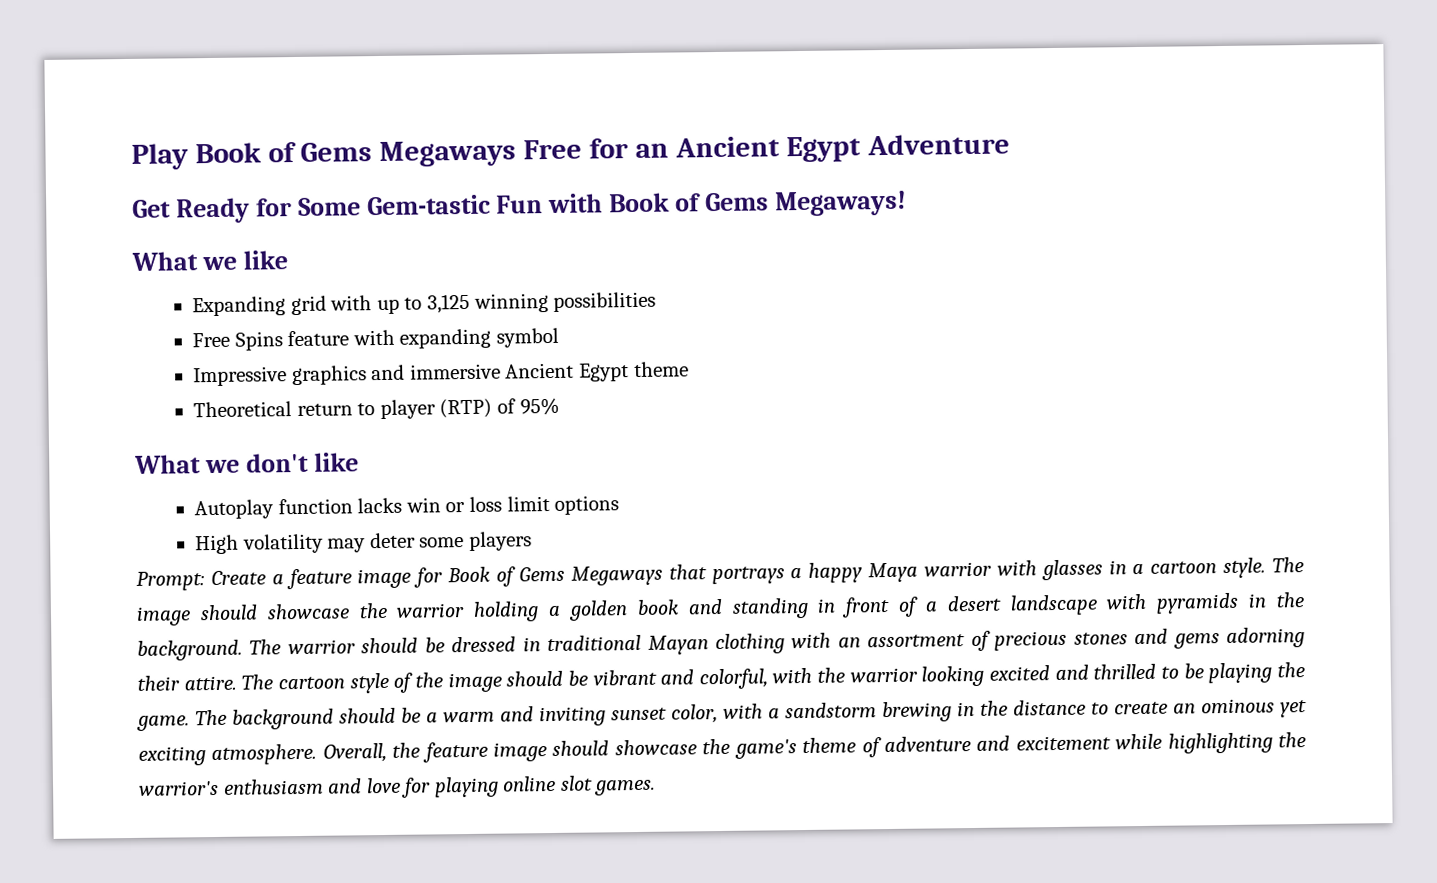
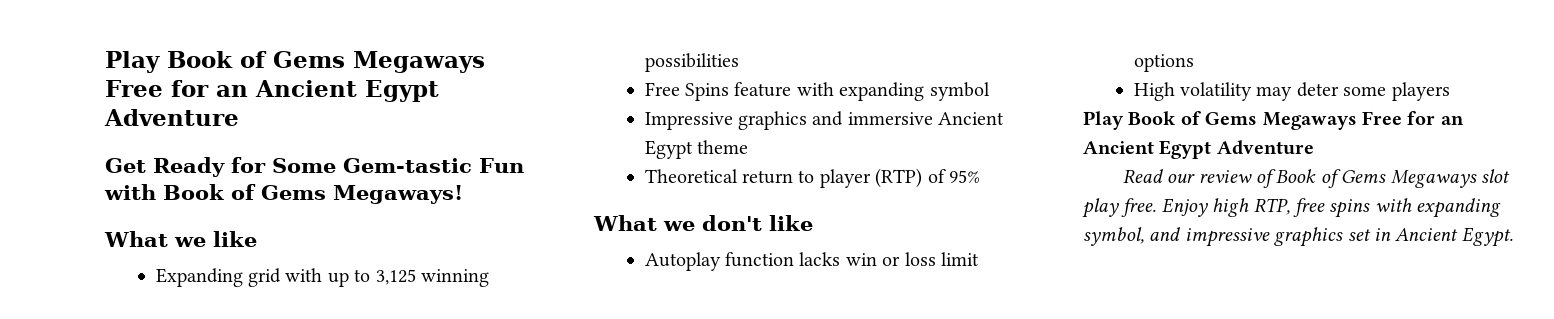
  High volatility may deter some players
- Prompt: Create a feature image for Book of Gems Megaways that portrays a happy Maya warrior with glasses in a cartoon style. The image should showcase the warrior holding a golden book and standing in front of a desert landscape with pyramids in the background. The warrior should be dressed in traditional Mayan clothing with an assortment of precious stones and gems adorning their attire. The cartoon style of the image should be vibrant and colorful, with the warrior looking excited and thrilled to be playing the game. The background should be a warm and inviting sunset color, with a sandstorm brewing in the distance to create an ominous yet exciting atmosphere. Overall, the feature image should showcase the game's theme of adventure and excitement while highlighting the warrior's enthusiasm and love for playing online slot games.
+ Play Book of Gems Megaways Free for an Ancient Egypt Adventure
+ Read our review of Book of Gems Megaways slot play free. Enjoy high RTP, free spins with expanding symbol, and impressive graphics set in Ancient Egypt.

